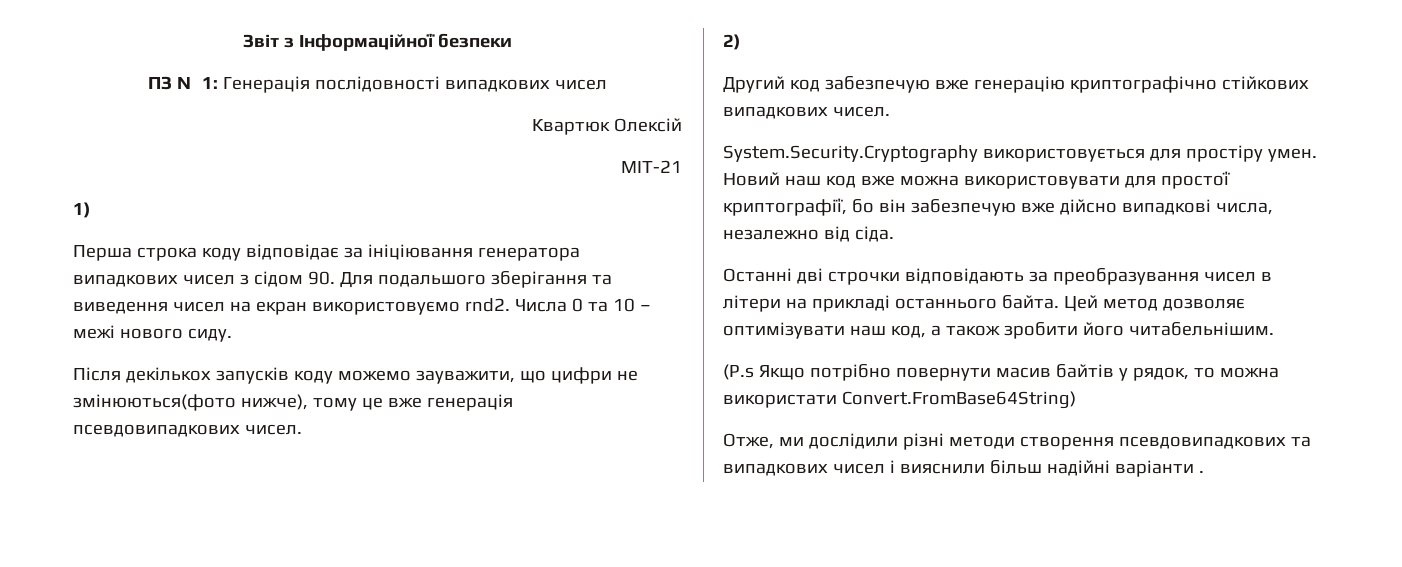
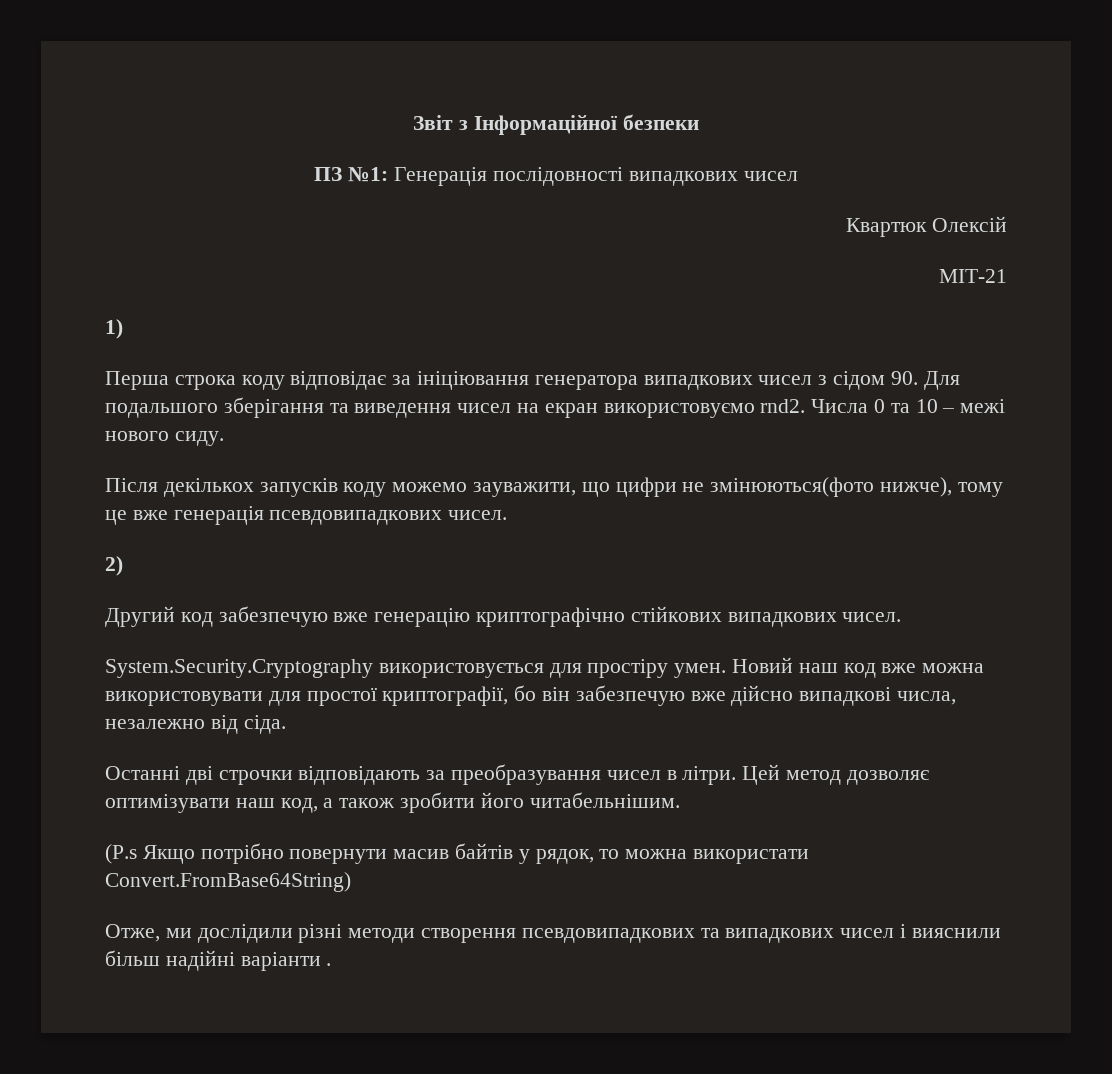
- Останні дві строчки відповідають за преобразування чисел в літери на прикладі останнього байта.
+ Останні дві строчки відповідають за преобразування чисел в літри.

